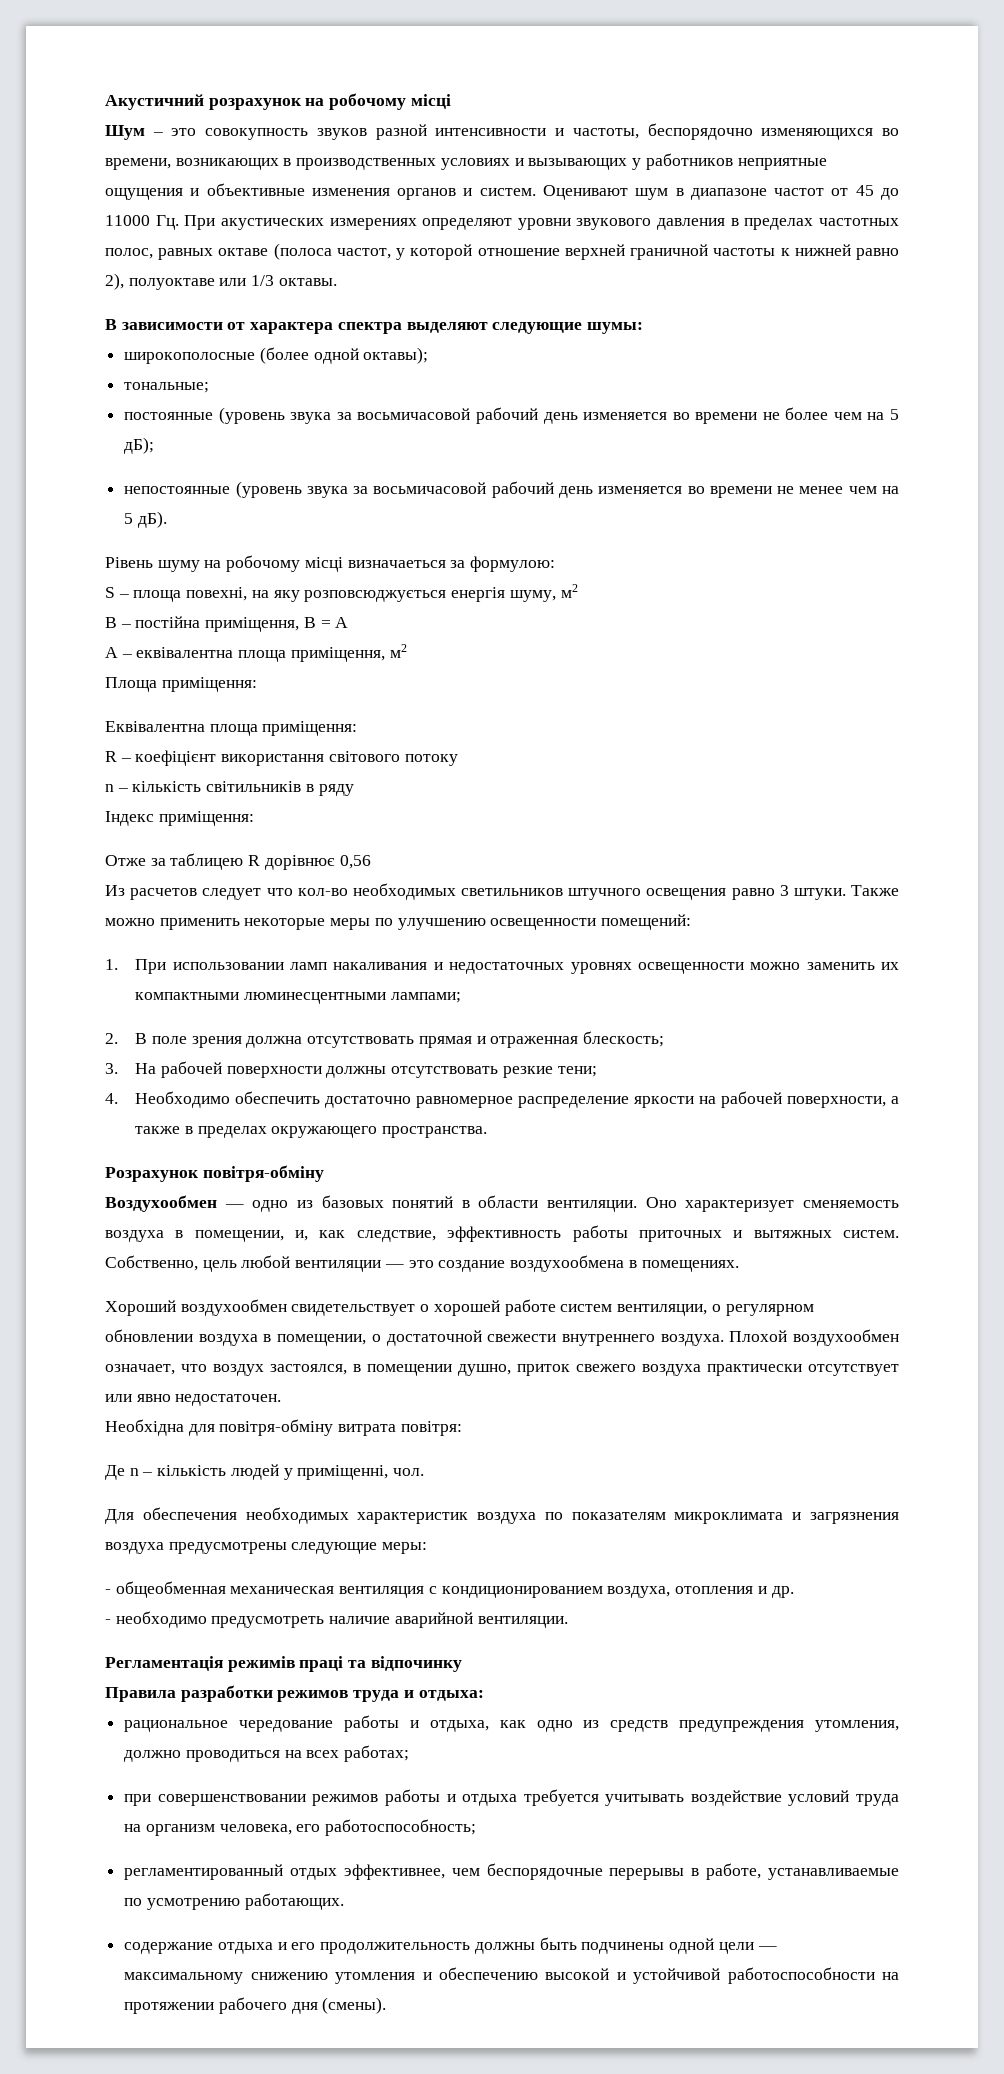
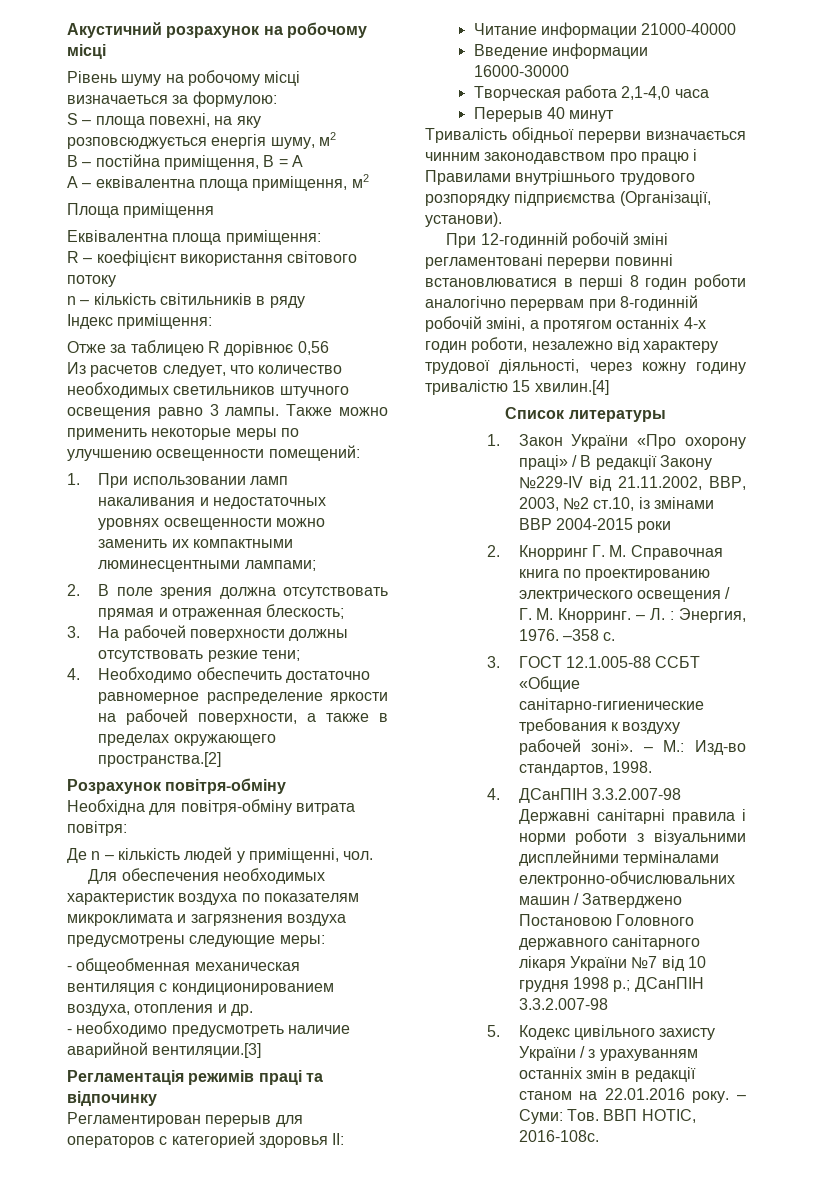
- Шум – это совокупность звуков разной интенсивности и частоты, беспорядочно изменяющихся во времени, возникающих в производственных условиях и вызывающих у работников неприятные ощущения и объективные изменения органов и систем. Оценивают шум в диапазоне частот от 45 до 11000 Гц. При акустических измерениях определяют уровни звукового давления в пределах частотных полос, равных октаве (полоса частот, у которой отношение верхней граничной частоты к нижней равно 2), полуоктаве или 1/3 октавы.
- В зависимости от характера спектра выделяют следующие шумы:
- широкополосные (более одной октавы);
- тональные;
- постоянные (уровень звука за восьмичасовой рабочий день изменяется во времени не более чем на 5 дБ);
- непостоянные (уровень звука за восьмичасовой рабочий день изменяется во времени не менее чем на 5 дБ).
- Площа приміщення:
+ Площа приміщення
- Из расчетов следует что кол-во необходимых светильников штучного освещения равно 3 штуки.
+ Из расчетов следует, что количество необходимых светильников штучного освещения равно 3 лампы.
- 4. Необходимо обеспечить достаточно равномерное распределение яркости на рабочей поверхности, а также в пределах окружающего пространства.
+ 4. Необходимо обеспечить достаточно равномерное распределение яркости на рабочей поверхности, а также в пределах окружающего пространства.[2]
- Воздухообмен — одно из базовых понятий в области вентиляции. Оно характеризует сменяемость воздуха в помещении, и, как следствие, эффективность работы приточных и вытяжных систем. Собственно, цель любой вентиляции — это создание воздухообмена в помещениях.
- Хороший воздухообмен свидетельствует о хорошей работе систем вентиляции, о регулярном обновлении воздуха в помещении, о достаточной свежести внутреннего воздуха. Плохой воздухообмен означает, что воздух застоялся, в помещении душно, приток свежего воздуха практически отсутствует или явно недостаточен.
- - необходимо предусмотреть наличие аварийной вентиляции.
+ - необходимо предусмотреть наличие аварийной вентиляции.[3]
- Правила разработки режимов труда и отдыха:
- рациональное чередование работы и отдыха, как одно из средств предупреждения утомления, должно проводиться на всех работах;
- при совершенствовании режимов работы и отдыха требуется учитывать воздействие условий труда на организм человека, его работоспособность;
- регламентированный отдых эффективнее, чем беспорядочные перерывы в работе, устанавливаемые по усмотрению работающих.
- содержание отдыха и его продолжительность должны быть подчинены одной цели — максимальному снижению утомления и обеспечению высокой и устойчивой работоспособности на протяжении рабочего дня (смены).
+ Регламентирован перерыв для операторов с категорией здоровья ІІ:
+ Читание информации 21000-40000
+ Введение информации 16000-30000
+ Творческая работа 2,1-4,0 часа
+ Перерыв 40 минут
+ Тривалість обідньої перерви визначається чинним законодавством про працю і Правилами внутрішнього трудового розпорядку підприємства (Організації, установи).
+ При 12-годинній робочій зміні регламентовані перерви повинні встановлюватися в перші 8 годин роботи аналогічно перервам при 8-годинній робочій зміні, а протягом останніх 4-х годин роботи, незалежно від характеру трудової діяльності, через кожну годину тривалістю 15 хвилин.[4]
+ Список литературы
+ 1. Закон України «Про охорону праці» / В редакції Закону №229-IV від 21.11.2002, ВВР, 2003, №2 ст.10, із змінами ВВР 2004-2015 роки
+ 2. Кнорринг Г. М. Справочная книга по проектированию электрического освещения / Г. М. Кнорринг. – Л. : Энергия, 1976. –358 с.
+ 3. ГОСТ 12.1.005-88 ССБТ «Общие санітарно-гигиенические требования к воздуху рабочей зоні». – М.: Изд-во стандартов, 1998.
+ 4. ДСанПІН 3.3.2.007-98 Державні санітарні правила і норми роботи з візуальними дисплейними терміналами електронно-обчислювальних машин / Затверджено Постановою Головного державного санітарного лікаря України №7 від 10 грудня 1998 р.; ДСанПІН 3.3.2.007-98
+ 5. Кодекс цивільного захисту України / з урахуванням останніх змін в редакції станом на 22.01.2016 року. – Суми: Тов. ВВП НОТІС, 2016-108с.

